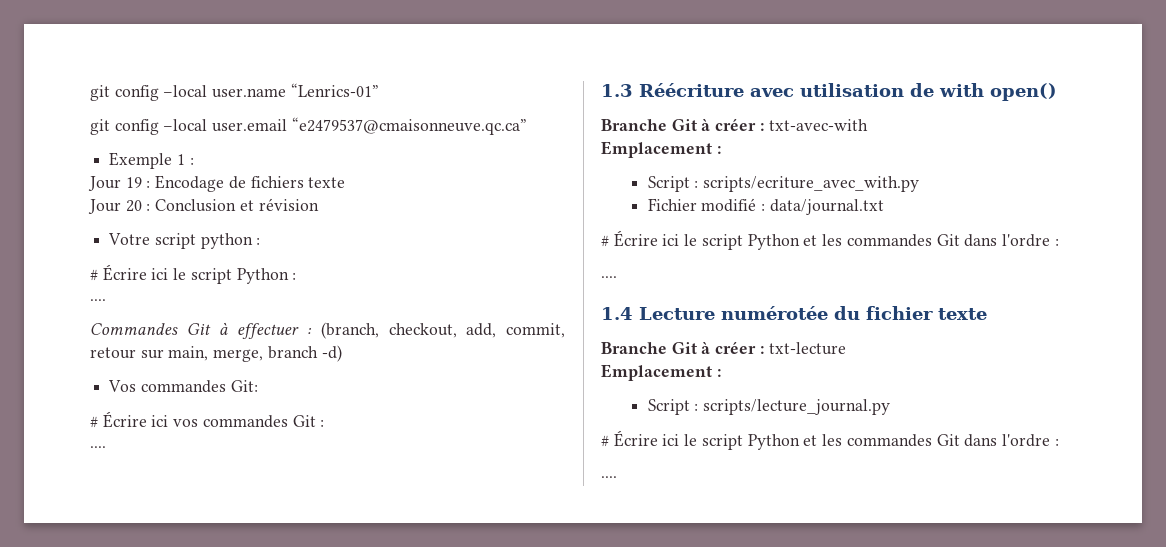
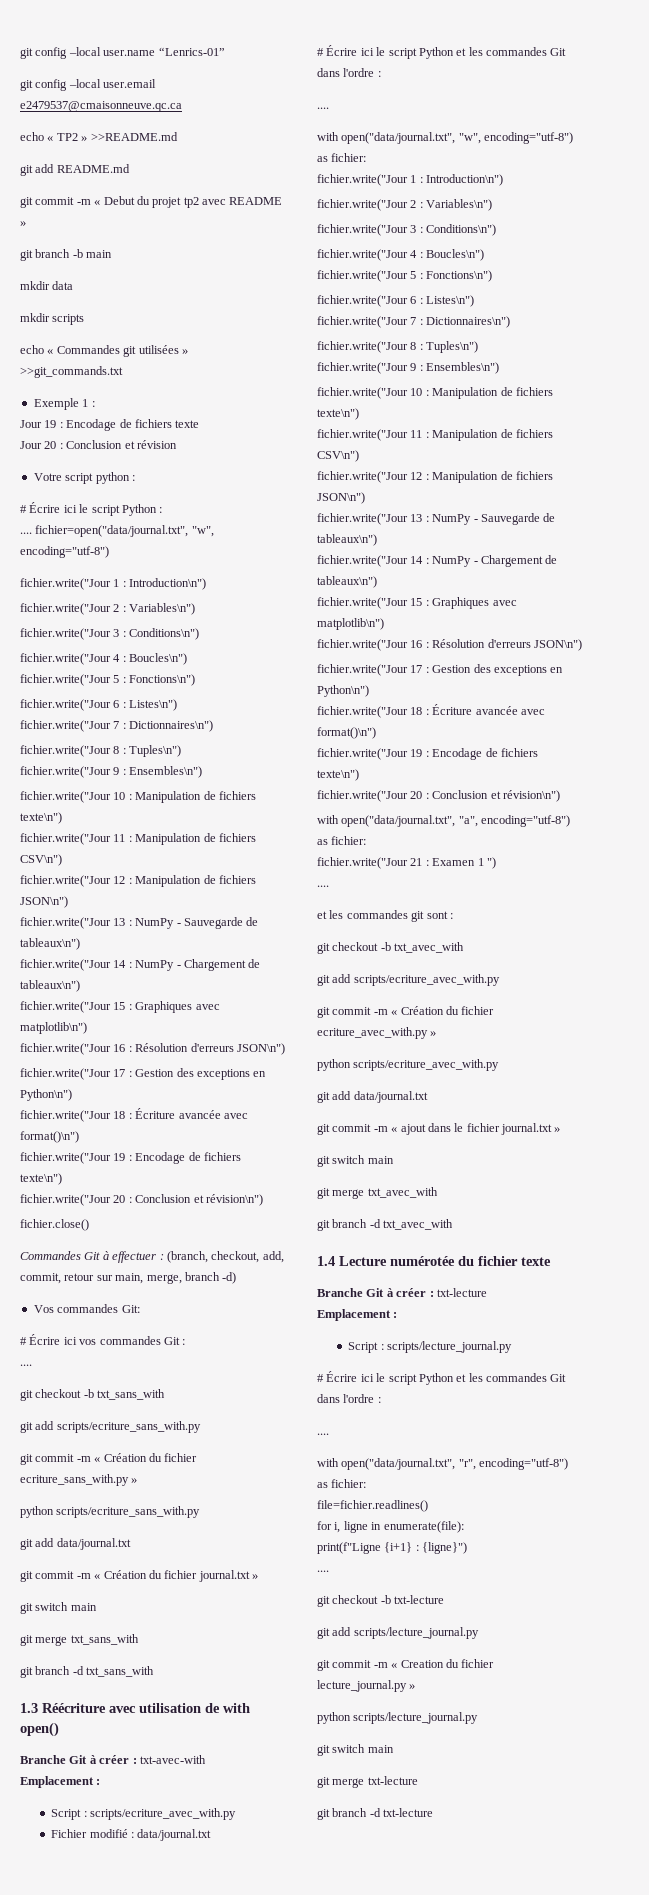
- git config –local user.email “e2479537@cmaisonneuve.qc.ca”
+ git config –local user.email e2479537@cmaisonneuve.qc.ca
+ echo « TP2 » >>README.md
+ git add README.md
+ git commit -m « Debut du projet tp2 avec README »
+ git branch -b main
+ mkdir data
+ mkdir scripts
+ echo « Commandes git utilisées » >>git_commands.txt
  # Écrire ici le script Python :
- ....
+ .... fichier=open("data/journal.txt", "w", encoding="utf-8")
+ fichier.write("Jour 1 : Introduction\n")
+ fichier.write("Jour 2 : Variables\n")
+ fichier.write("Jour 3 : Conditions\n")
+ fichier.write("Jour 4 : Boucles\n")
+ fichier.write("Jour 5 : Fonctions\n")
+ fichier.write("Jour 6 : Listes\n")
+ fichier.write("Jour 7 : Dictionnaires\n")
+ fichier.write("Jour 8 : Tuples\n")
+ fichier.write("Jour 9 : Ensembles\n")
+ fichier.write("Jour 10 : Manipulation de fichiers texte\n")
+ fichier.write("Jour 11 : Manipulation de fichiers CSV\n")
+ fichier.write("Jour 12 : Manipulation de fichiers JSON\n")
+ fichier.write("Jour 13 : NumPy - Sauvegarde de tableaux\n")
+ fichier.write("Jour 14 : NumPy - Chargement de tableaux\n")
+ fichier.write("Jour 15 : Graphiques avec matplotlib\n")
+ fichier.write("Jour 16 : Résolution d'erreurs JSON\n")
+ fichier.write("Jour 17 : Gestion des exceptions en Python\n")
+ fichier.write("Jour 18 : Écriture avancée avec format()\n")
+ fichier.write("Jour 19 : Encodage de fichiers texte\n")
+ fichier.write("Jour 20 : Conclusion et révision\n")
+ fichier.close()
+ git checkout -b txt_sans_with
+ git add scripts/ecriture_sans_with.py
+ git commit -m « Création du fichier ecriture_sans_with.py »
+ python scripts/ecriture_sans_with.py
+ git add data/journal.txt
+ git commit -m « Création du fichier journal.txt »
+ git switch main
+ git merge txt_sans_with
+ git branch -d txt_sans_with
+ with open("data/journal.txt", "w", encoding="utf-8") as fichier:
+ fichier.write("Jour 1 : Introduction\n")
+ fichier.write("Jour 2 : Variables\n")
+ fichier.write("Jour 3 : Conditions\n")
+ fichier.write("Jour 4 : Boucles\n")
+ fichier.write("Jour 5 : Fonctions\n")
+ fichier.write("Jour 6 : Listes\n")
+ fichier.write("Jour 7 : Dictionnaires\n")
+ fichier.write("Jour 8 : Tuples\n")
+ fichier.write("Jour 9 : Ensembles\n")
+ fichier.write("Jour 10 : Manipulation de fichiers texte\n")
+ fichier.write("Jour 11 : Manipulation de fichiers CSV\n")
+ fichier.write("Jour 12 : Manipulation de fichiers JSON\n")
+ fichier.write("Jour 13 : NumPy - Sauvegarde de tableaux\n")
+ fichier.write("Jour 14 : NumPy - Chargement de tableaux\n")
+ fichier.write("Jour 15 : Graphiques avec matplotlib\n")
+ fichier.write("Jour 16 : Résolution d'erreurs JSON\n")
+ fichier.write("Jour 17 : Gestion des exceptions en Python\n")
+ fichier.write("Jour 18 : Écriture avancée avec format()\n")
+ fichier.write("Jour 19 : Encodage de fichiers texte\n")
+ fichier.write("Jour 20 : Conclusion et révision\n")
+ with open("data/journal.txt", "a", encoding="utf-8") as fichier:
+ fichier.write("Jour 21 : Examen 1 ")
+ ....
+ et les commandes git sont :
+ git checkout -b txt_avec_with
+ git add scripts/ecriture_avec_with.py
+ git commit -m « Création du fichier ecriture_avec_with.py »
+ python scripts/ecriture_avec_with.py
+ git add data/journal.txt
+ git commit -m « ajout dans le fichier journal.txt »
+ git switch main
+ git merge txt_avec_with
+ git branch -d txt_avec_with
+ with open("data/journal.txt", "r", encoding="utf-8") as fichier:
+ file=fichier.readlines()
+ for i, ligne in enumerate(file):
+ print(f"Ligne {i+1} : {ligne}")
+ ....
+ git checkout -b txt-lecture
+ git add scripts/lecture_journal.py
+ git commit -m « Creation du fichier lecture_journal.py »
+ python scripts/lecture_journal.py
+ git switch main
+ git merge txt-lecture
+ git branch -d txt-lecture

